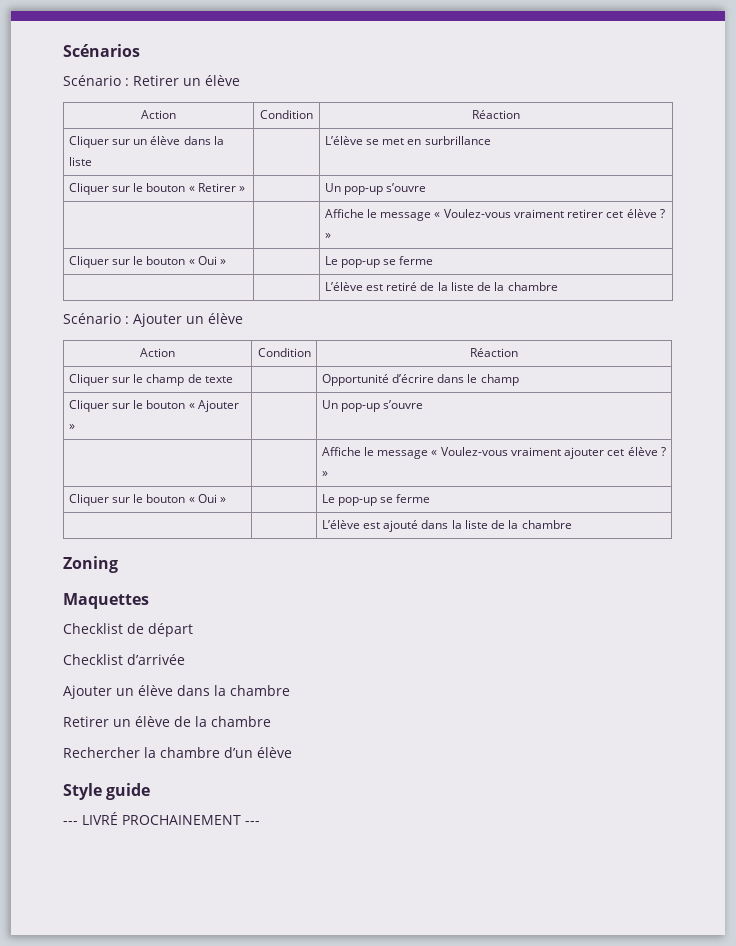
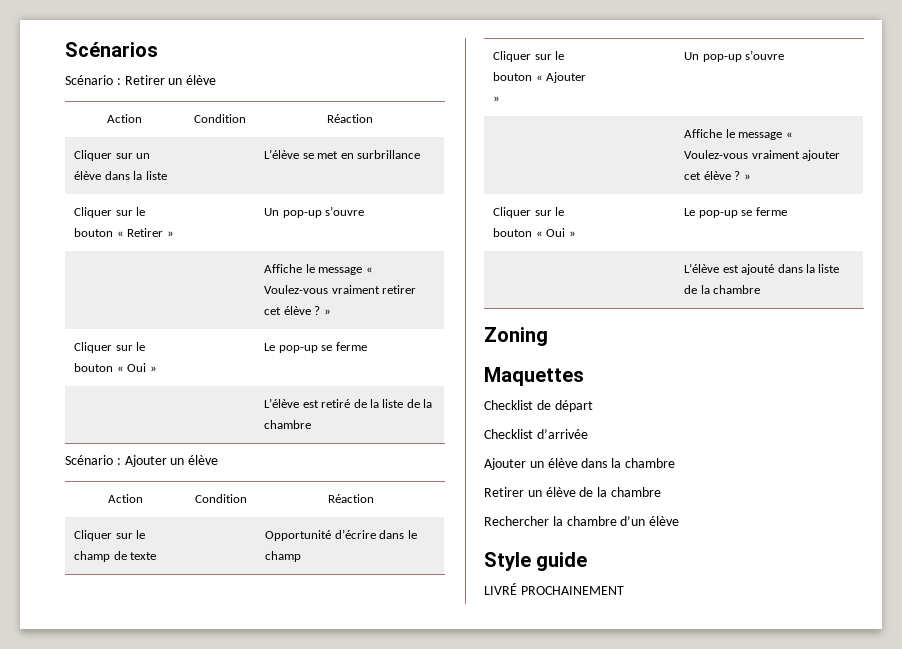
- --- LIVRÉ PROCHAINEMENT ---
+ LIVRÉ PROCHAINEMENT

